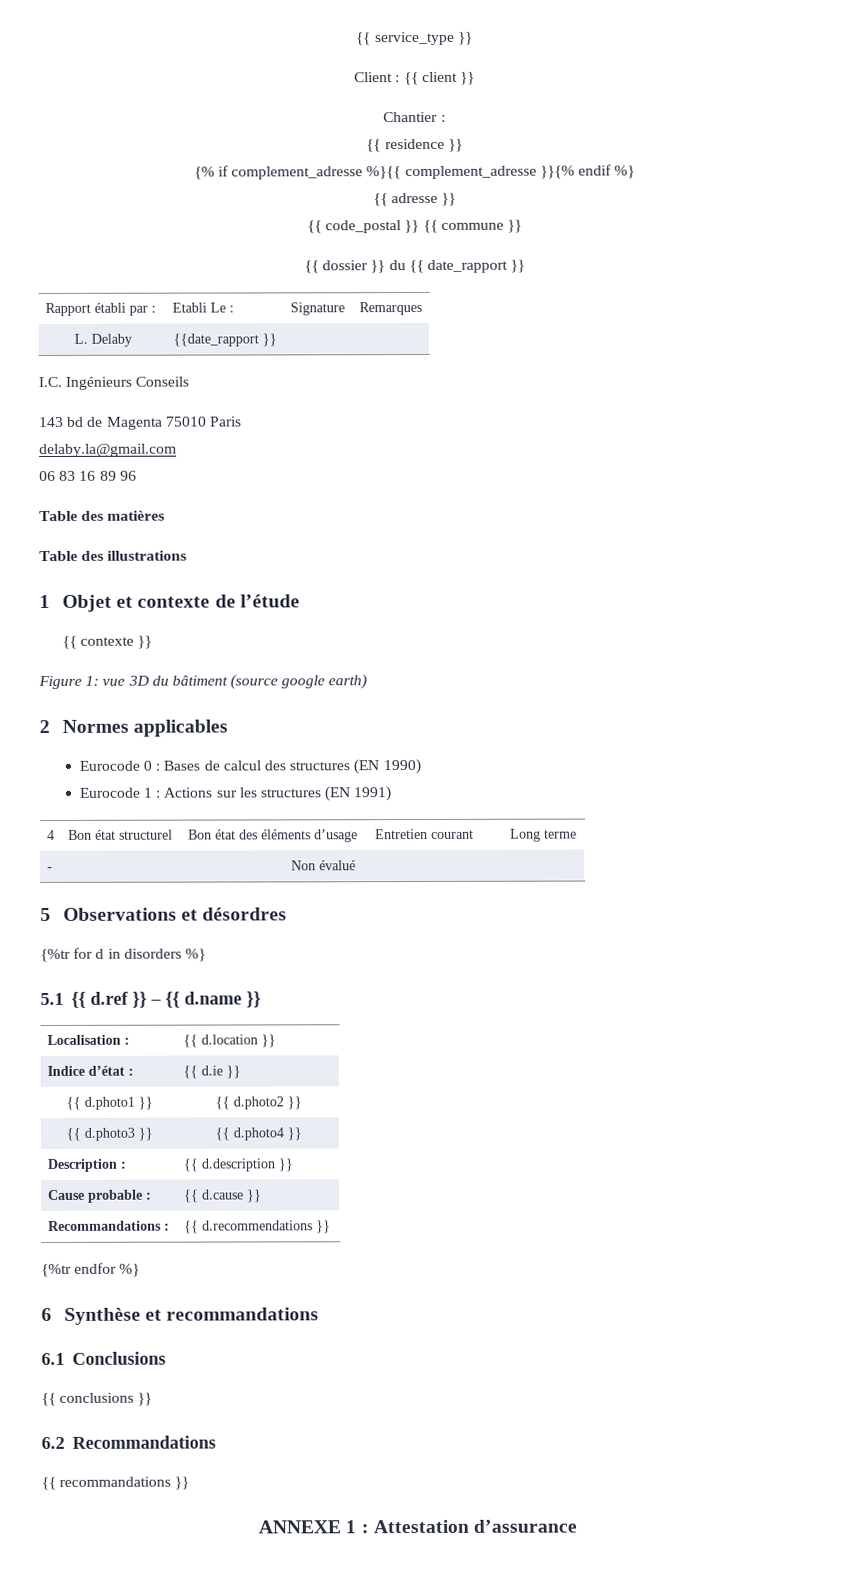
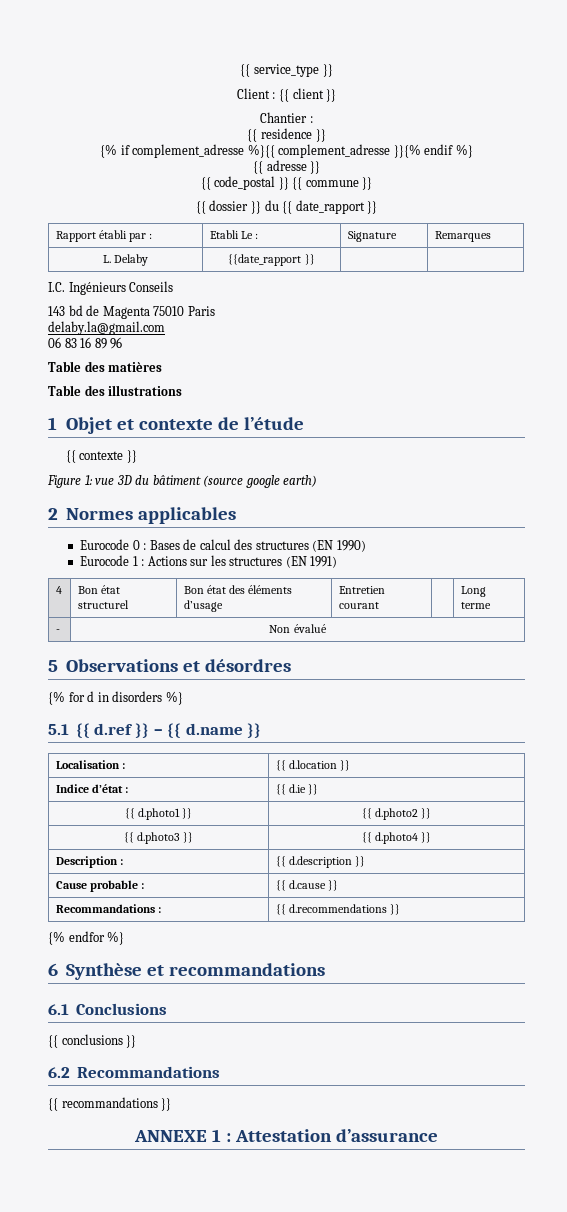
- {%tr for d in disorders %}
+ {% for d in disorders %}
- {%tr endfor %}
+ {% endfor %}

